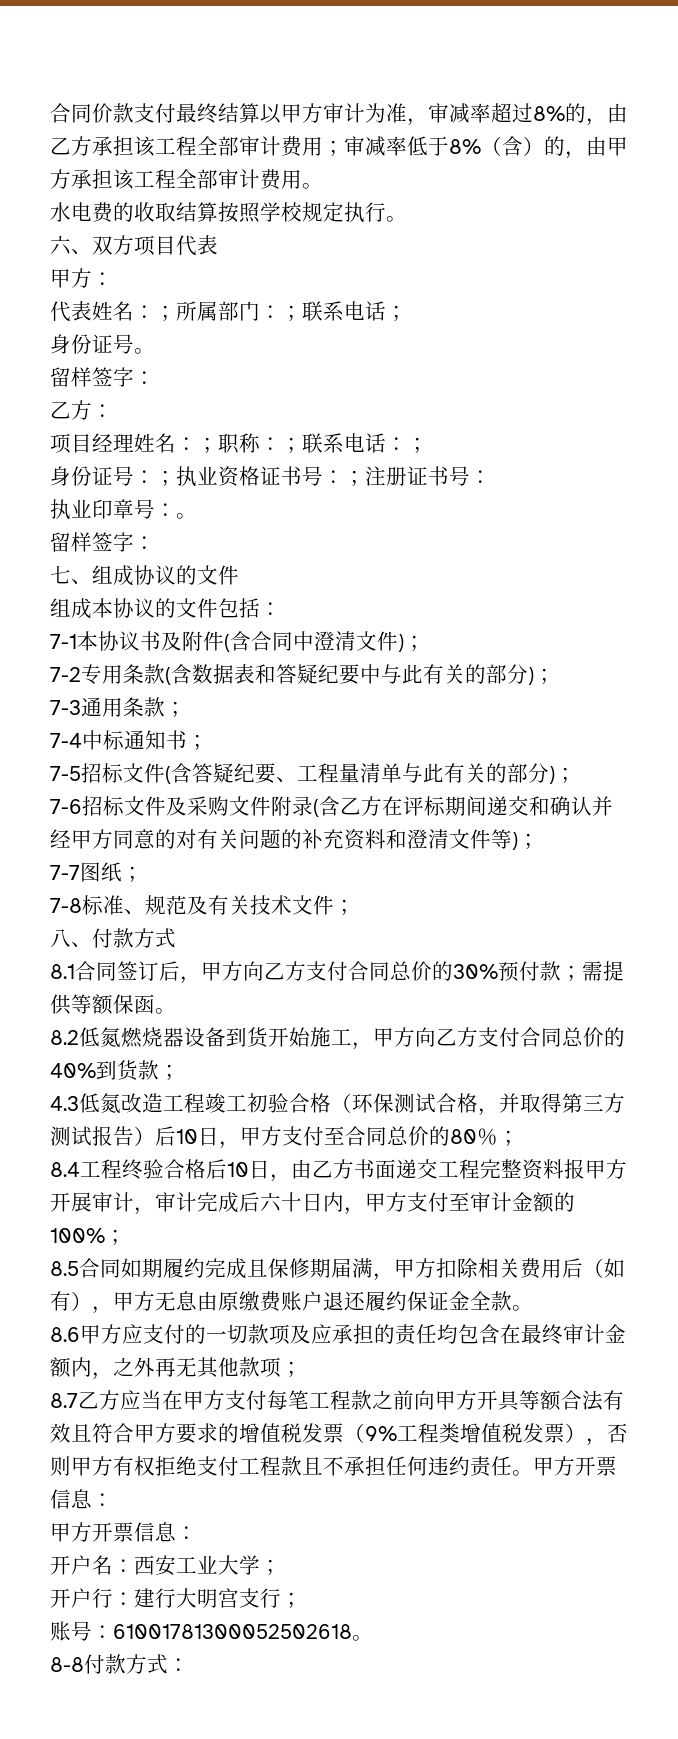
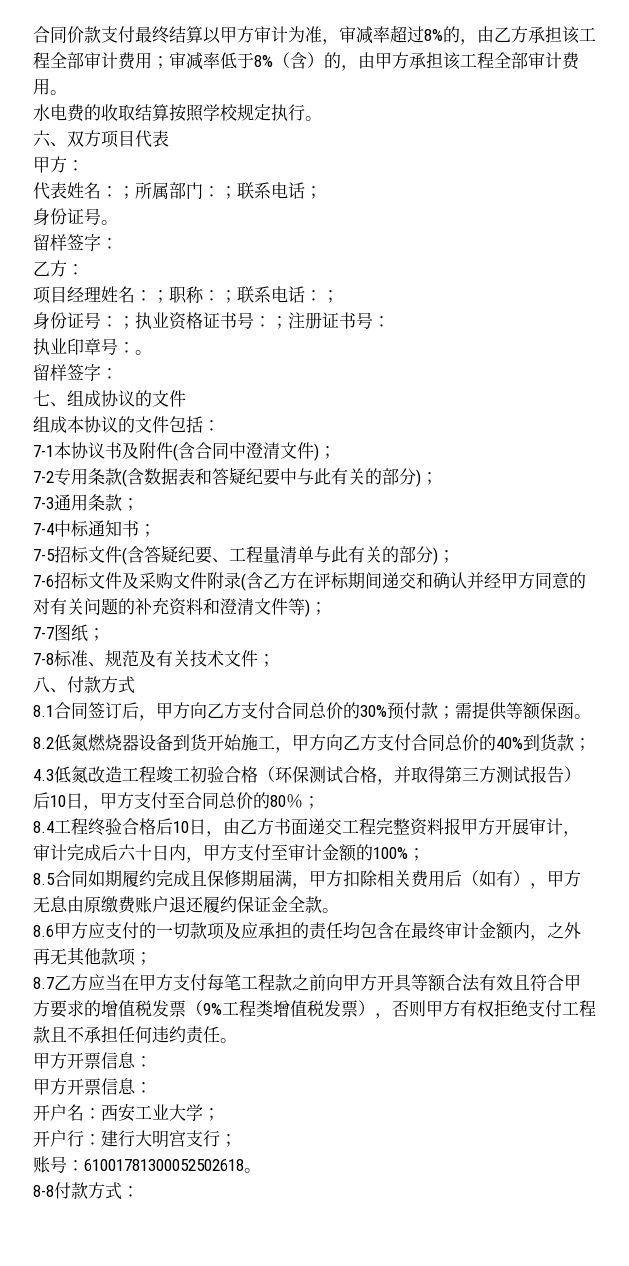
- 8.7乙方应当在甲方支付每笔工程款之前向甲方开具等额合法有效且符合甲方要求的增值税发票（9%工程类增值税发票），否则甲方有权拒绝支付工程款且不承担任何违约责任。甲方开票信息：
+ 8.7乙方应当在甲方支付每笔工程款之前向甲方开具等额合法有效且符合甲方要求的增值税发票（9%工程类增值税发票），否则甲方有权拒绝支付工程款且不承担任何违约责任。
+ 甲方开票信息：

